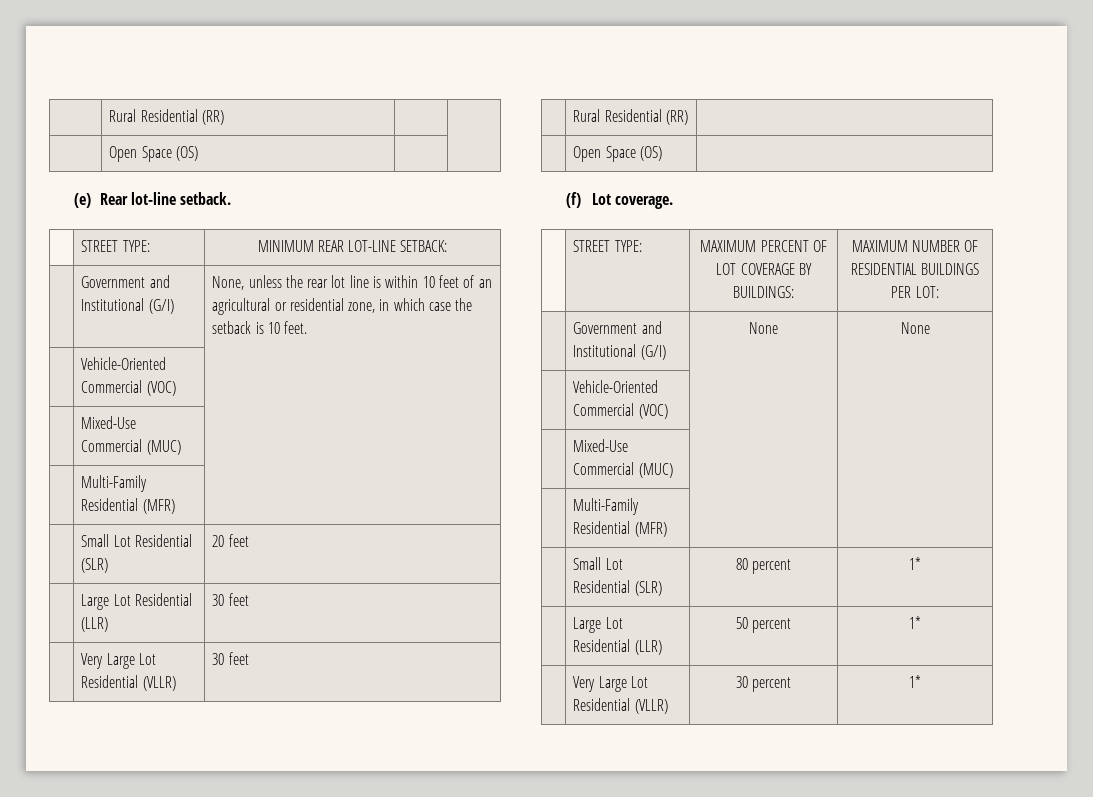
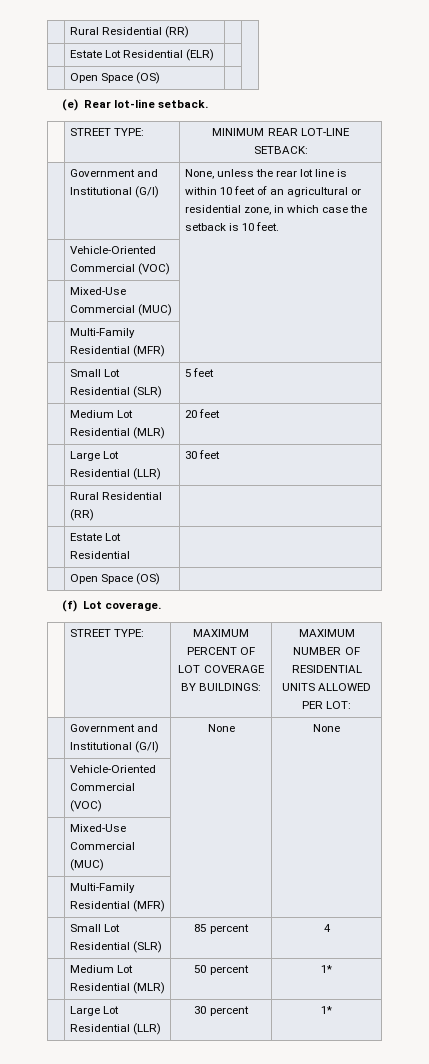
+ | Estate Lot Residential (ELR) | |
- | Small Lot Residential (SLR) | 20 feet
+ | Small Lot Residential (SLR) | 5 feet
+ | Medium Lot Residential (MLR) | 20 feet
  | Large Lot Residential (LLR) | 30 feet
- | Very Large Lot Residential (VLLR) | 30 feet
  | Rural Residential (RR) |
+ | Estate Lot Residential |
- | STREET TYPE: | MAXIMUM PERCENT OF LOT COVERAGE BY BUILDINGS: | MAXIMUM NUMBER OF RESIDENTIAL BUILDINGS PER LOT:
+ | STREET TYPE: | MAXIMUM PERCENT OF LOT COVERAGE BY BUILDINGS: | MAXIMUM NUMBER OF RESIDENTIAL UNITS ALLOWED PER LOT:
- | Small Lot Residential (SLR) | 80 percent | 1*
+ | Small Lot Residential (SLR) | 85 percent | 4
+ | Medium Lot Residential (MLR) | 50 percent | 1*
- | Large Lot Residential (LLR) | 50 percent | 1*
- | Very Large Lot Residential (VLLR) | 30 percent | 1*
+ | Large Lot Residential (LLR) | 30 percent | 1*

